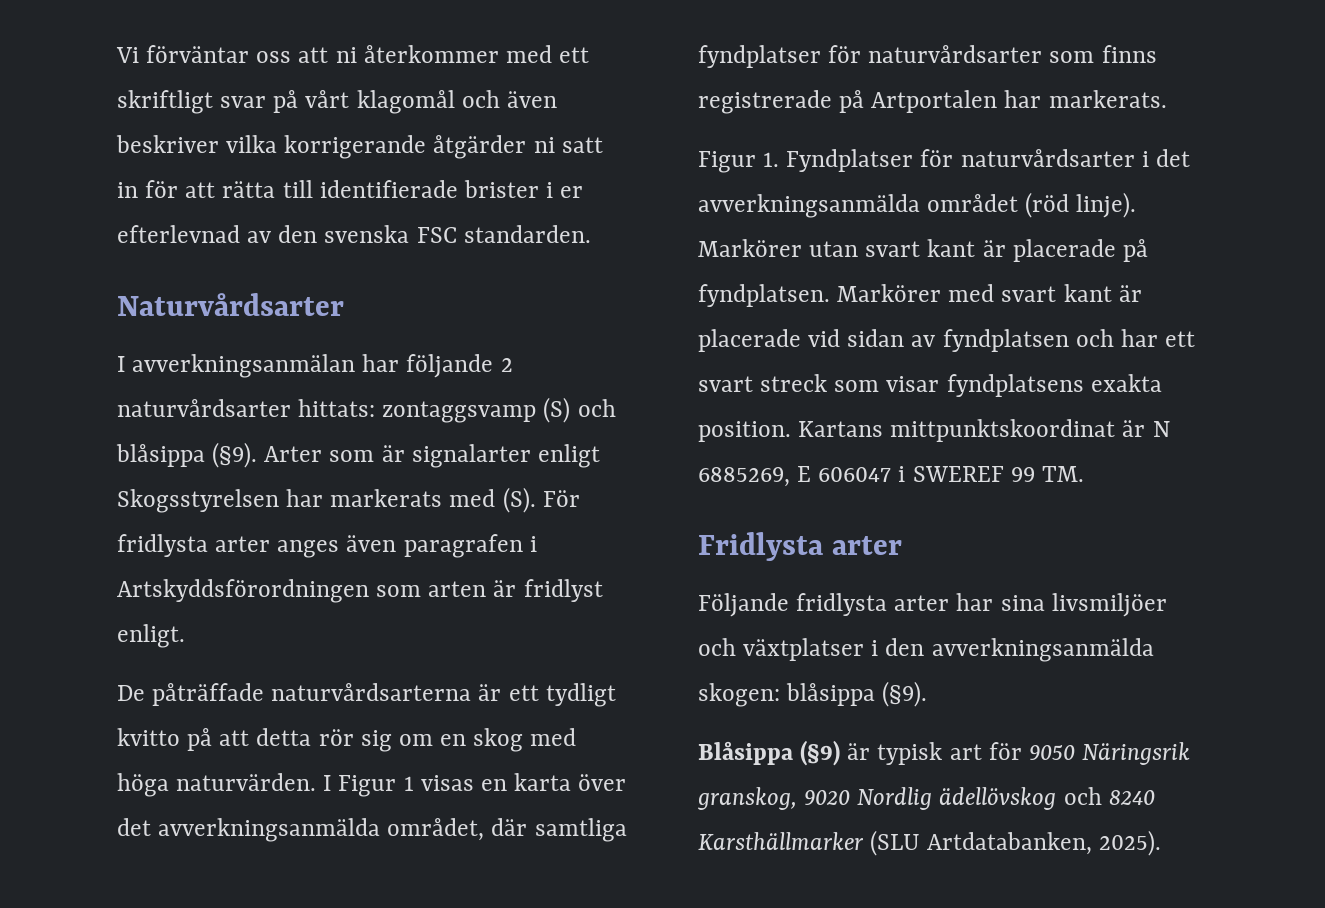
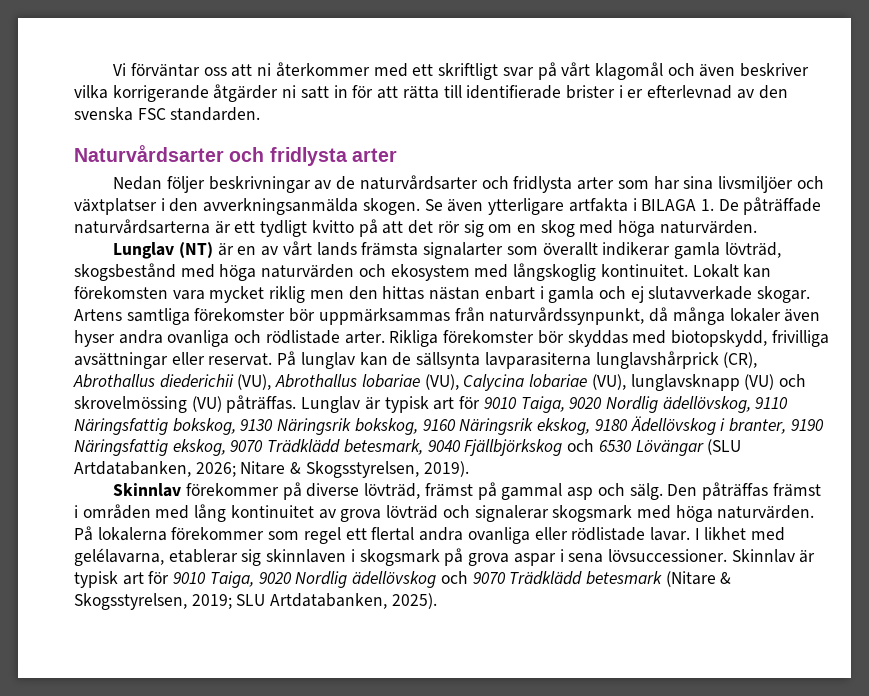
- Naturvårdsarter
- I avverkningsanmälan har följande 2 naturvårdsarter hittats: zontaggsvamp (S) och blåsippa (§9). Arter som är signalarter enligt Skogsstyrelsen har markerats med (S). För fridlysta arter anges även paragrafen i Artskyddsförordningen som arten är fridlyst enligt.
- De påträffade naturvårdsarterna är ett tydligt kvitto på att detta rör sig om en skog med höga naturvärden. I Figur 1 visas en karta över det avverkningsanmälda området, där samtliga fyndplatser för naturvårdsarter som finns registrerade på Artportalen har markerats.
- Figur 1. Fyndplatser för naturvårdsarter i det avverkningsanmälda området (röd linje). Markörer utan svart kant är placerade på fyndplatsen. Markörer med svart kant är placerade vid sidan av fyndplatsen och har ett svart streck som visar fyndplatsens exakta position. Kartans mittpunktskoordinat är N 6885269, E 606047 i SWEREF 99 TM.
- Fridlysta arter
- Följande fridlysta arter har sina livsmiljöer och växtplatser i den avverkningsanmälda skogen: blåsippa (§9).
- Blåsippa (§9) är typisk art för 9050 Näringsrik granskog, 9020 Nordlig ädellövskog och 8240 Karsthällmarker (SLU Artdatabanken, 2025).
+ Naturvårdsarter och fridlysta arter
+ Nedan följer beskrivningar av de naturvårdsarter och fridlysta arter som har sina livsmiljöer och växtplatser i den avverkningsanmälda skogen. Se även ytterligare artfakta i BILAGA 1. De påträffade naturvårdsarterna är ett tydligt kvitto på att det rör sig om en skog med höga naturvärden.
+ Lunglav (NT) är en av vårt lands främsta signalarter som överallt indikerar gamla lövträd, skogsbestånd med höga naturvärden och ekosystem med långskoglig kontinuitet. Lokalt kan förekomsten vara mycket riklig men den hittas nästan enbart i gamla och ej slutavverkade skogar. Artens samtliga förekomster bör uppmärksammas från naturvårdssynpunkt, då många lokaler även hyser andra ovanliga och rödlistade arter. Rikliga förekomster bör skyddas med biotopskydd, frivilliga avsättningar eller reservat. På lunglav kan de sällsynta lavparasiterna lunglavshårprick (CR), Abrothallus diederichii (VU), Abrothallus lobariae (VU), Calycina lobariae (VU), lunglavsknapp (VU) och skrovelmössing (VU) påträffas. Lunglav är typisk art för 9010 Taiga, 9020 Nordlig ädellövskog, 9110 Näringsfattig bokskog, 9130 Näringsrik bokskog, 9160 Näringsrik ekskog, 9180 Ädellövskog i branter, 9190 Näringsfattig ekskog, 9070 Trädklädd betesmark, 9040 Fjällbjörkskog och 6530 Lövängar (SLU Artdatabanken, 2026; Nitare & Skogsstyrelsen, 2019).
+ Skinnlav förekommer på diverse lövträd, främst på gammal asp och sälg. Den påträffas främst i områden med lång kontinuitet av grova lövträd och signalerar skogsmark med höga naturvärden. På lokalerna förekommer som regel ett flertal andra ovanliga eller rödlistade lavar. I likhet med gelélavarna, etablerar sig skinnlaven i skogsmark på grova aspar i sena lövsuccessioner. Skinnlav är typisk art för 9010 Taiga, 9020 Nordlig ädellövskog och 9070 Trädklädd betesmark (Nitare & Skogsstyrelsen, 2019; SLU Artdatabanken, 2025).

